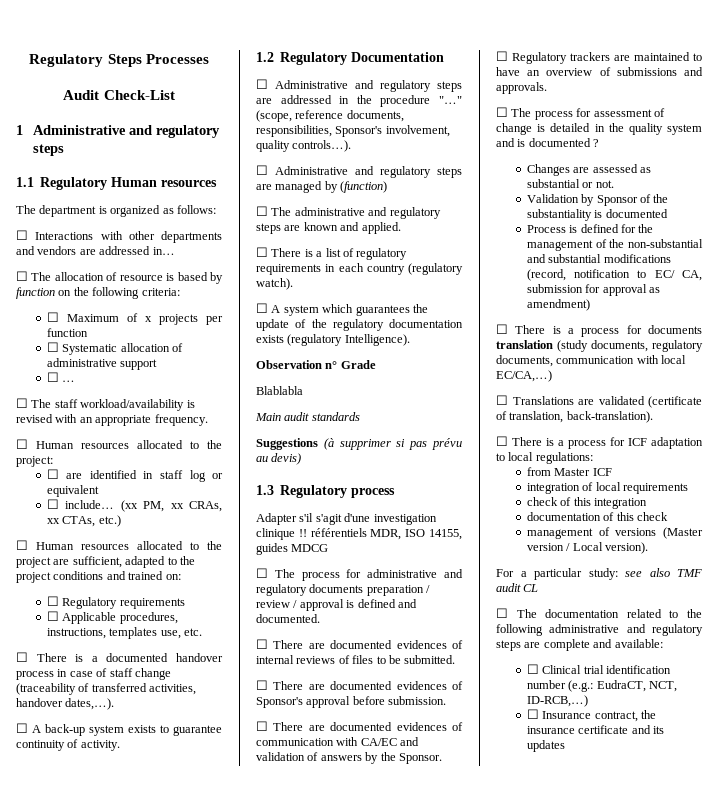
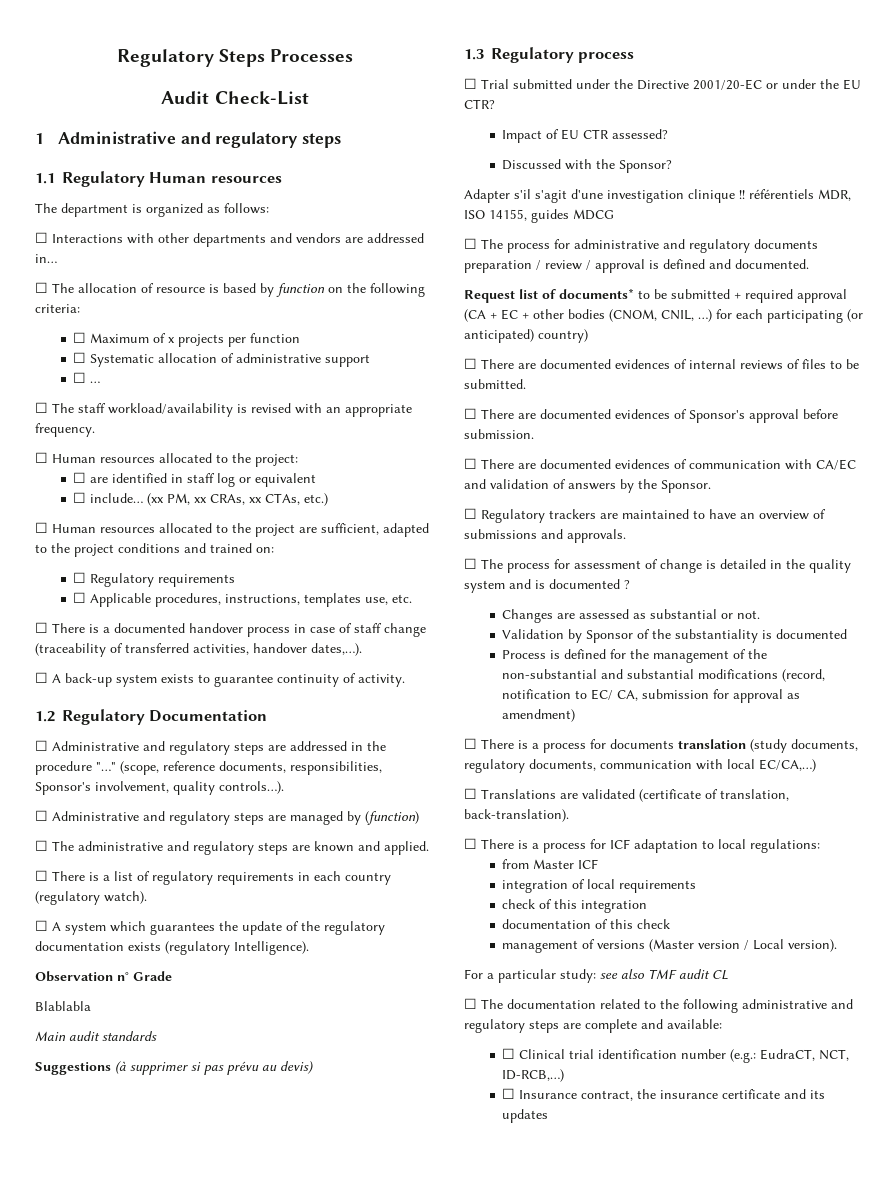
+ ☐ Trial submitted under the Directive 2001/20-EC or under the EU CTR?
+ Impact of EU CTR assessed?
+ Discussed with the Sponsor?
+ Request list of documents* to be submitted + required approval (CA + EC + other bodies (CNOM, CNIL, …) for each participating (or anticipated) country)

